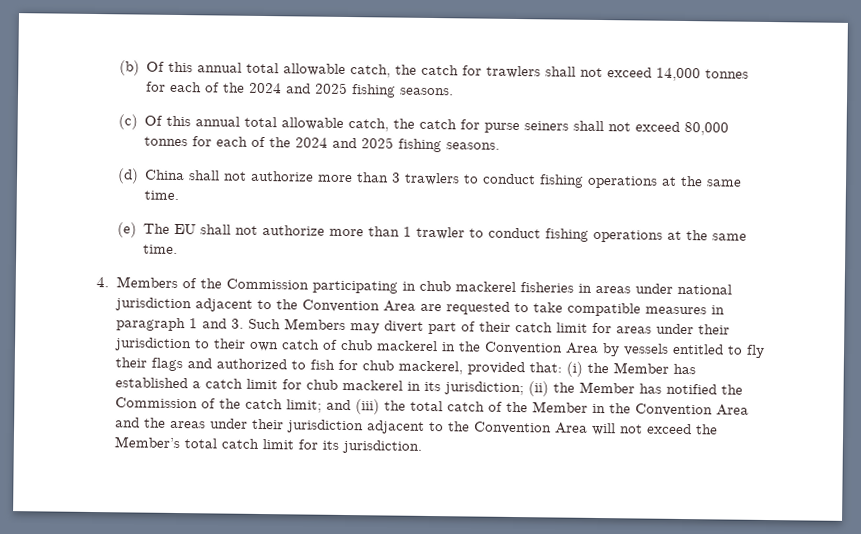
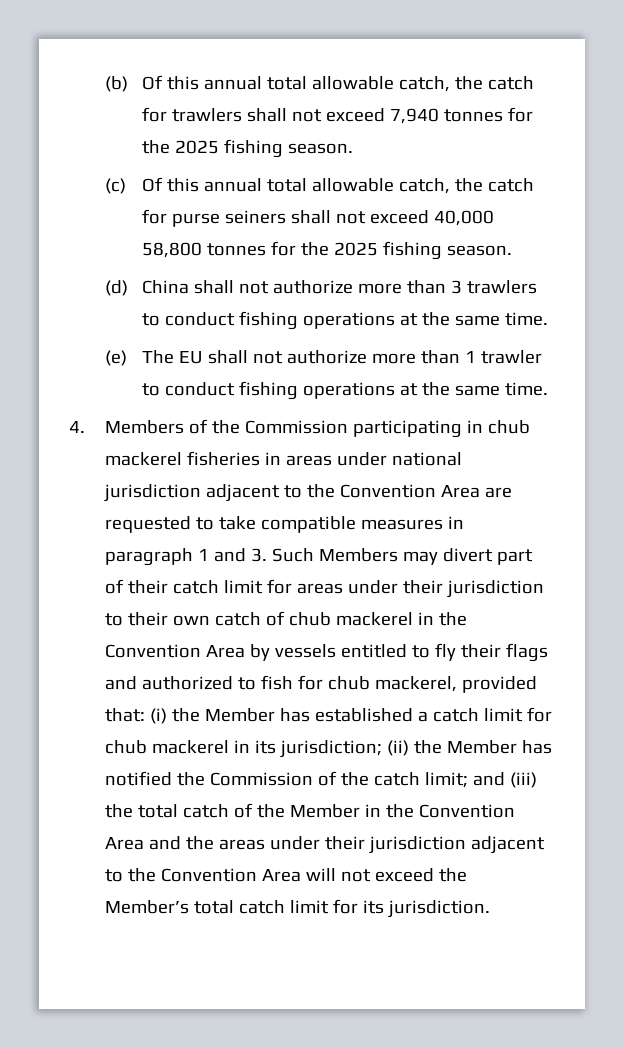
- (b) Of this annual total allowable catch, the catch for trawlers shall not exceed 14,000 tonnes for each of the 2024 and 2025 fishing seasons.
+ (b) Of this annual total allowable catch, the catch for trawlers shall not exceed 7,940 tonnes for the 2025 fishing season.
- (c) Of this annual total allowable catch, the catch for purse seiners shall not exceed 80,000 tonnes for each of the 2024 and 2025 fishing seasons.
+ (c) Of this annual total allowable catch, the catch for purse seiners shall not exceed 40,000 58,800 tonnes for the 2025 fishing season.

